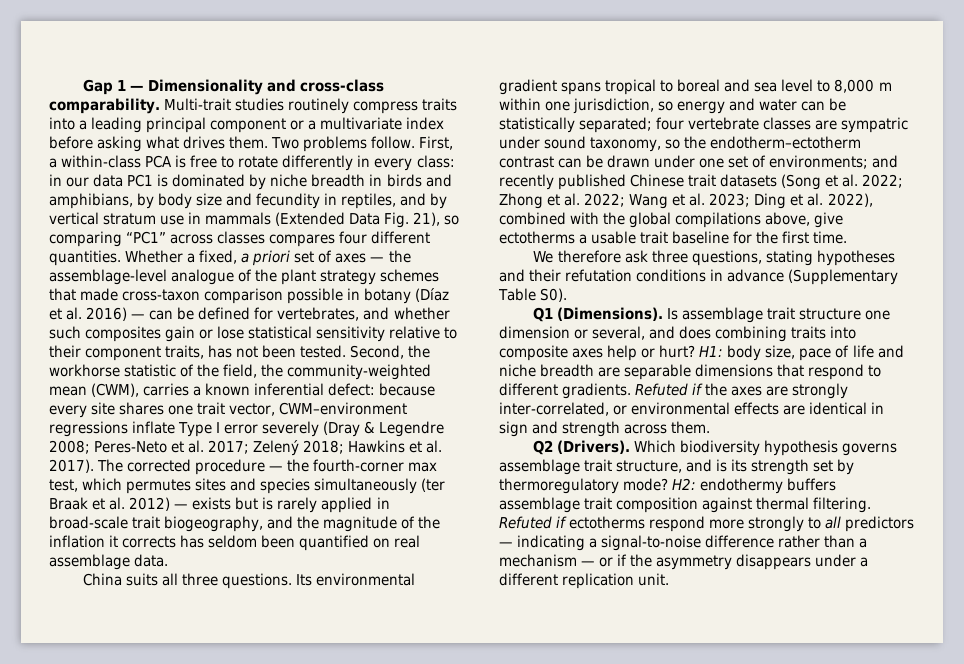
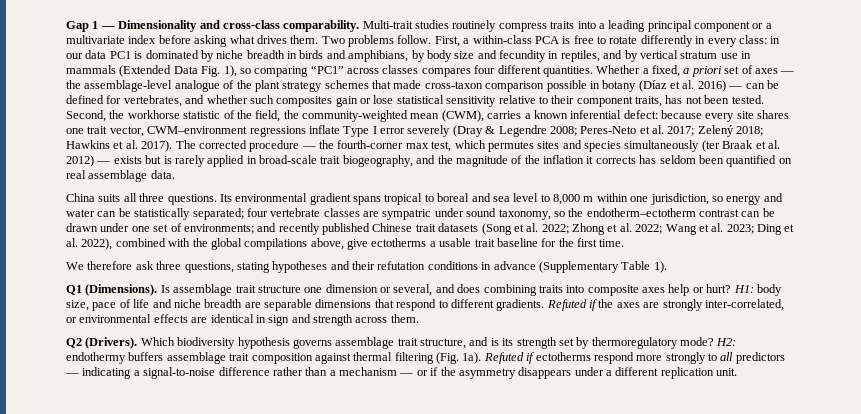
- First, a within-class PCA is free to rotate differently in every class: in our data PC1 is dominated by niche breadth in birds and amphibians, by body size and fecundity in reptiles, and by vertical stratum use in mammals (Extended Data Fig. 21), so comparing “PC1” across classes compares four different quantities.
+ First, a within-class PCA is free to rotate differently in every class: in our data PC1 is dominated by niche breadth in birds and amphibians, by body size and fecundity in reptiles, and by vertical stratum use in mammals (Extended Data Fig. 1), so comparing “PC1” across classes compares four different quantities.
- We therefore ask three questions, stating hypotheses and their refutation conditions in advance (Supplementary Table S0).
+ We therefore ask three questions, stating hypotheses and their refutation conditions in advance (Supplementary Table 1).
- H2: endothermy buffers assemblage trait composition against thermal filtering.
+ H2: endothermy buffers assemblage trait composition against thermal filtering (Fig. 1a).

